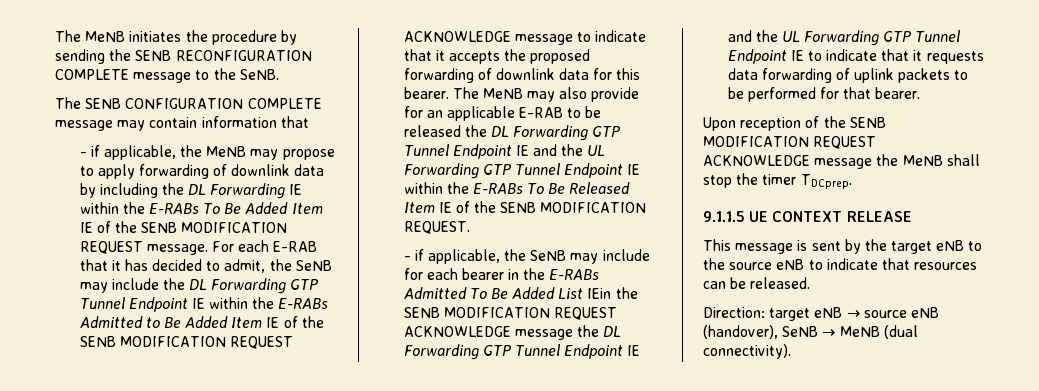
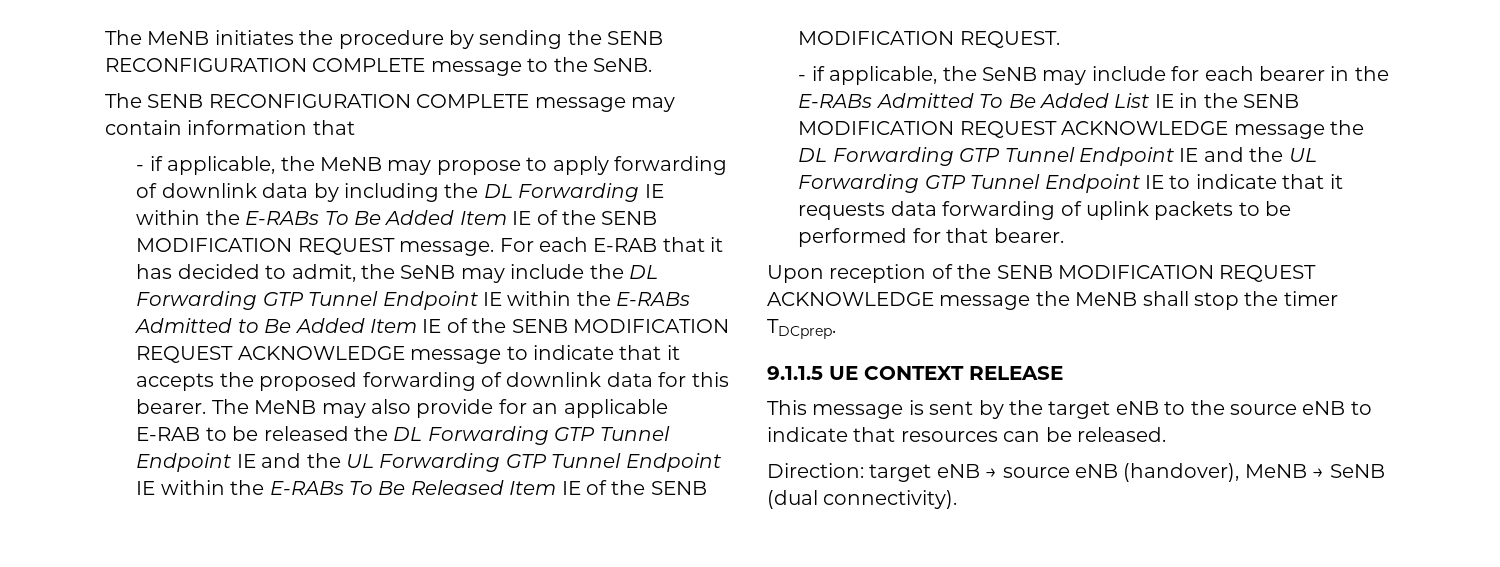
- The SENB CONFIGURATION COMPLETE message may contain information that
+ The SENB RECONFIGURATION COMPLETE message may contain information that
- - if applicable, the SeNB may include for each bearer in the E-RABs Admitted To Be Added List IEin the SENB MODIFICATION REQUEST ACKNOWLEDGE message the DL Forwarding GTP Tunnel Endpoint IE and the UL Forwarding GTP Tunnel Endpoint IE to indicate that it requests data forwarding of uplink packets to be performed for that bearer.
+ - if applicable, the SeNB may include for each bearer in the E-RABs Admitted To Be Added List IE in the SENB MODIFICATION REQUEST ACKNOWLEDGE message the DL Forwarding GTP Tunnel Endpoint IE and the UL Forwarding GTP Tunnel Endpoint IE to indicate that it requests data forwarding of uplink packets to be performed for that bearer.
- Direction: target eNB → source eNB (handover), SeNB → MeNB (dual connectivity).
+ Direction: target eNB → source eNB (handover), MeNB → SeNB (dual connectivity).

